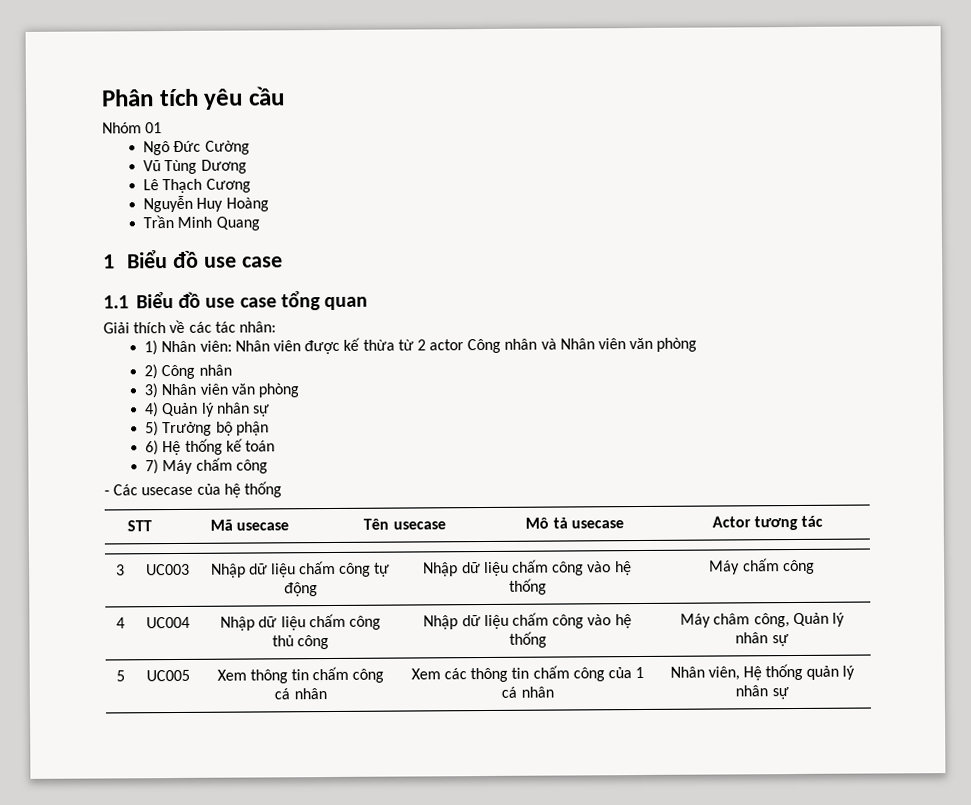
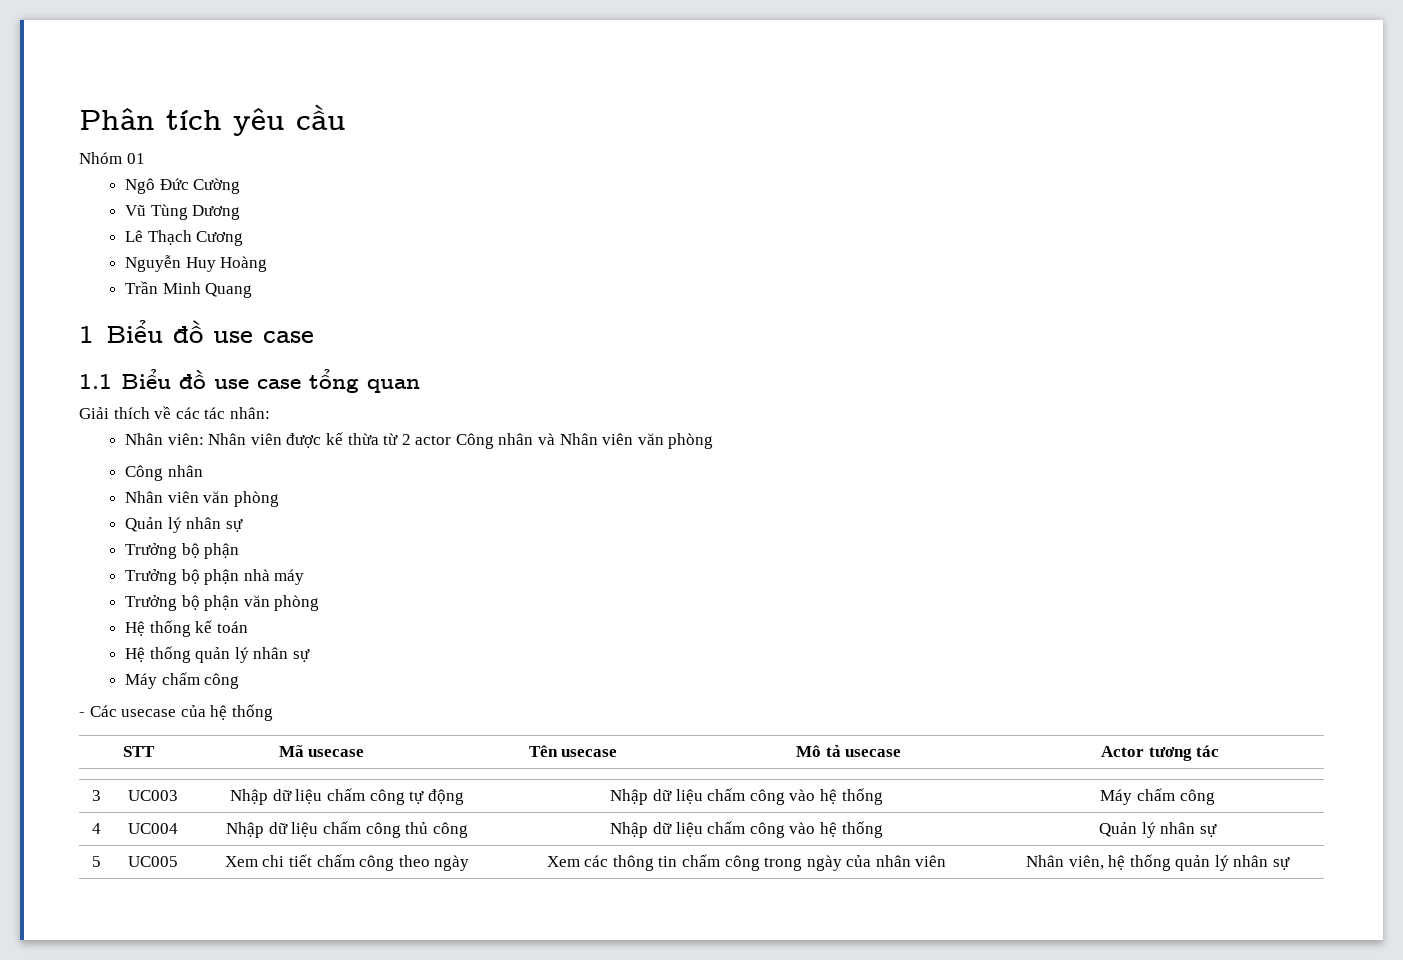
- 1) Nhân viên: Nhân viên được kế thừa từ 2 actor Công nhân và Nhân viên văn phòng
- 2) Công nhân
- 3) Nhân viên văn phòng
- 4) Quản lý nhân sự
- 5) Trưởng bộ phận
+ Nhân viên: Nhân viên được kế thừa từ 2 actor Công nhân và Nhân viên văn phòng
+ Công nhân
+ Nhân viên văn phòng
+ Quản lý nhân sự
+ Trưởng bộ phận
- 6) Hệ thống kế toán
- 7) Máy chấm công
+ Trưởng bộ phận nhà máy
+ Trưởng bộ phận văn phòng
+ Hệ thống kế toán
+ Hệ thống quản lý nhân sự
+ Máy chấm công
- 4 | UC004 | Nhập dữ liệu chấm công thủ công | Nhập dữ liệu chấm công vào hệ thống | Máy châm công, Quản lý nhân sự
+ 4 | UC004 | Nhập dữ liệu chấm công thủ công | Nhập dữ liệu chấm công vào hệ thống | Quản lý nhân sự
- 5 | UC005 | Xem thông tin chấm công cá nhân | Xem các thông tin chấm công của 1 cá nhân | Nhân viên, Hệ thống quản lý nhân sự
+ 5 | UC005 | Xem chi tiết chấm công theo ngày | Xem các thông tin chấm công trong ngày của nhân viên | Nhân viên, hệ thống quản lý nhân sự

